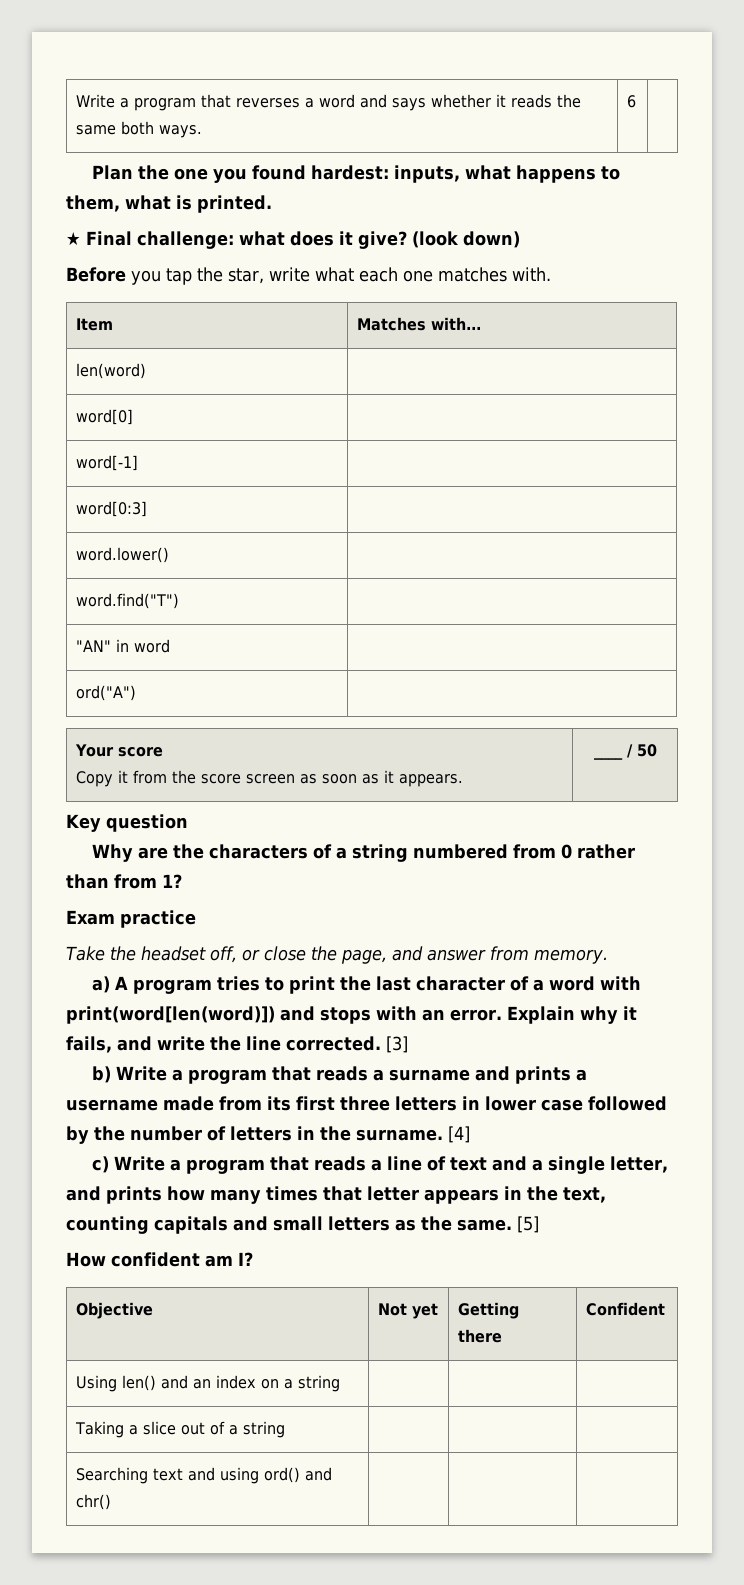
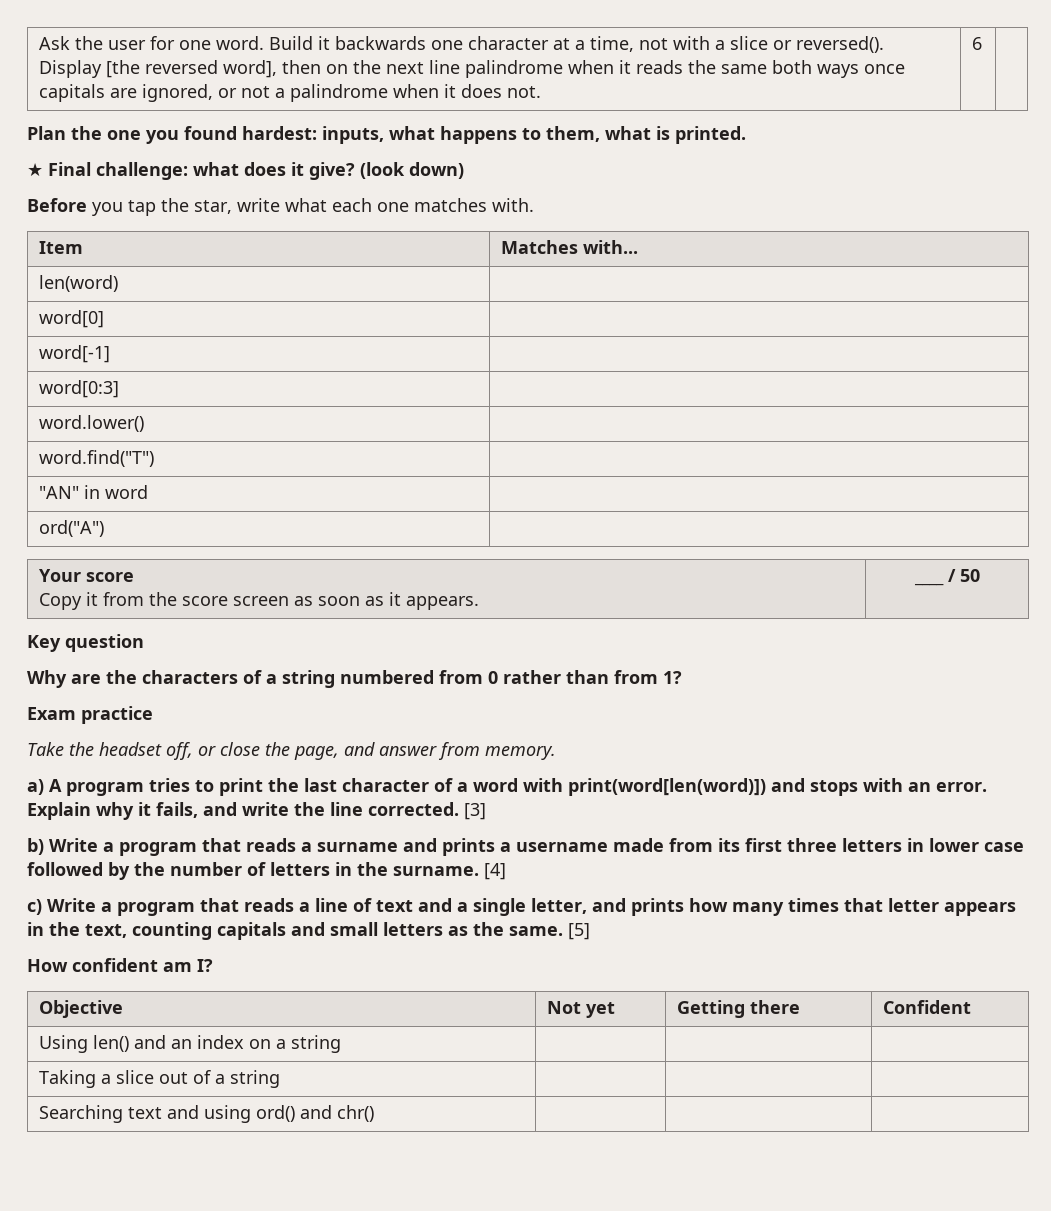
- Write a program that reverses a word and says whether it reads the same both ways.
+ Ask the user for one word. Build it backwards one character at a time, not with a slice or reversed(). Display [the reversed word], then on the next line palindrome when it reads the same both ways once capitals are ignored, or not a palindrome when it does not.

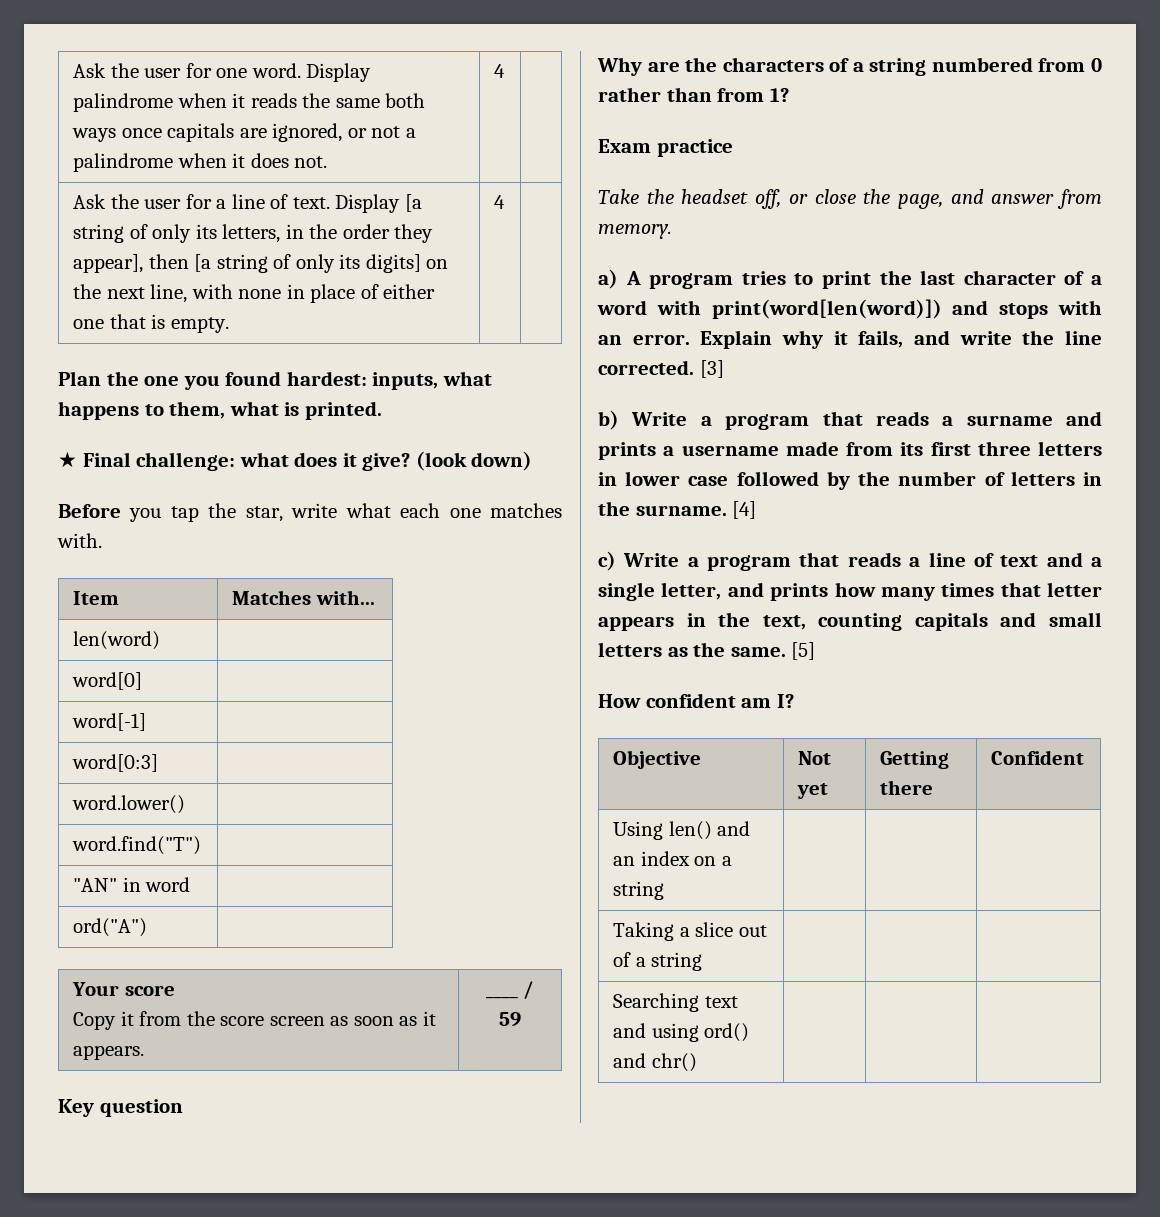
- Build it backwards one character at a time, not with a slice or reversed(). Display [the reversed word], then on the next line palindrome when it reads the same both ways once capitals are ignored, or not a palindrome when it does not. | 6
+ Display palindrome when it reads the same both ways once capitals are ignored, or not a palindrome when it does not. | 4 |
+ Ask the user for a line of text. Display [a string of only its letters, in the order they appear], then [a string of only its digits] on the next line, with none in place of either one that is empty. | 4
  Your score
- Copy it from the score screen as soon as it appears. | ____ / 50
+ Copy it from the score screen as soon as it appears. | ____ / 59

